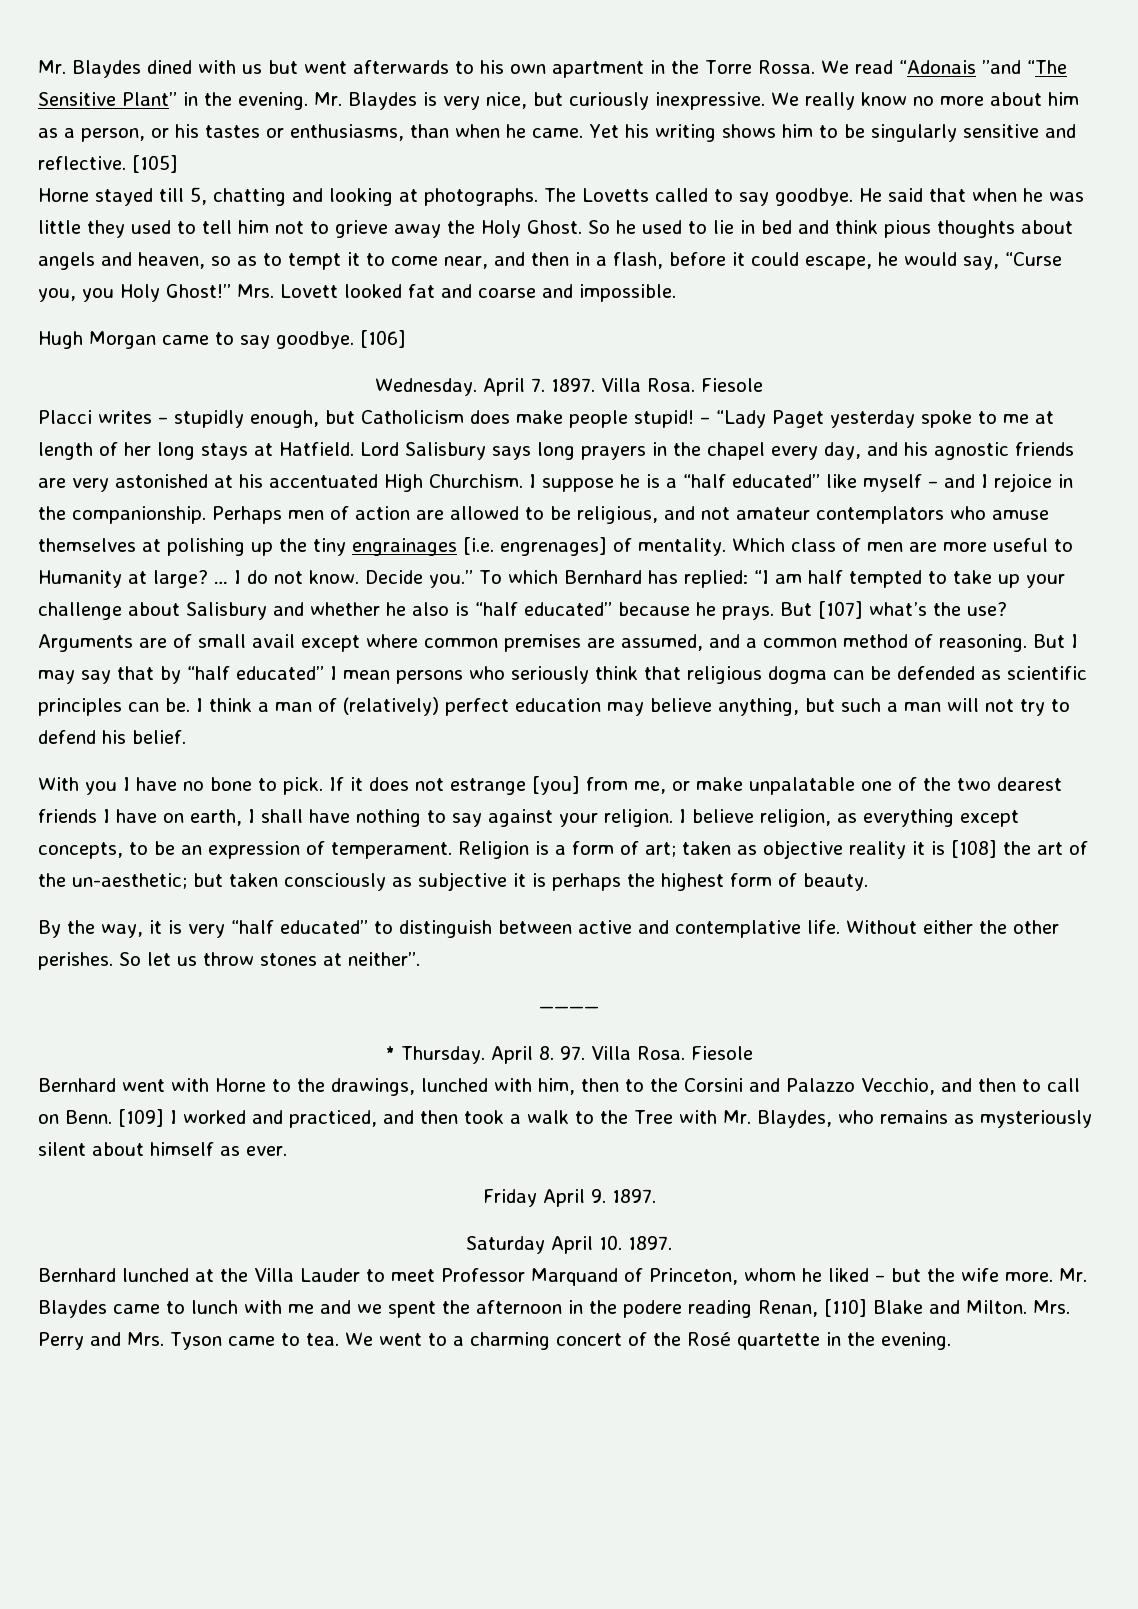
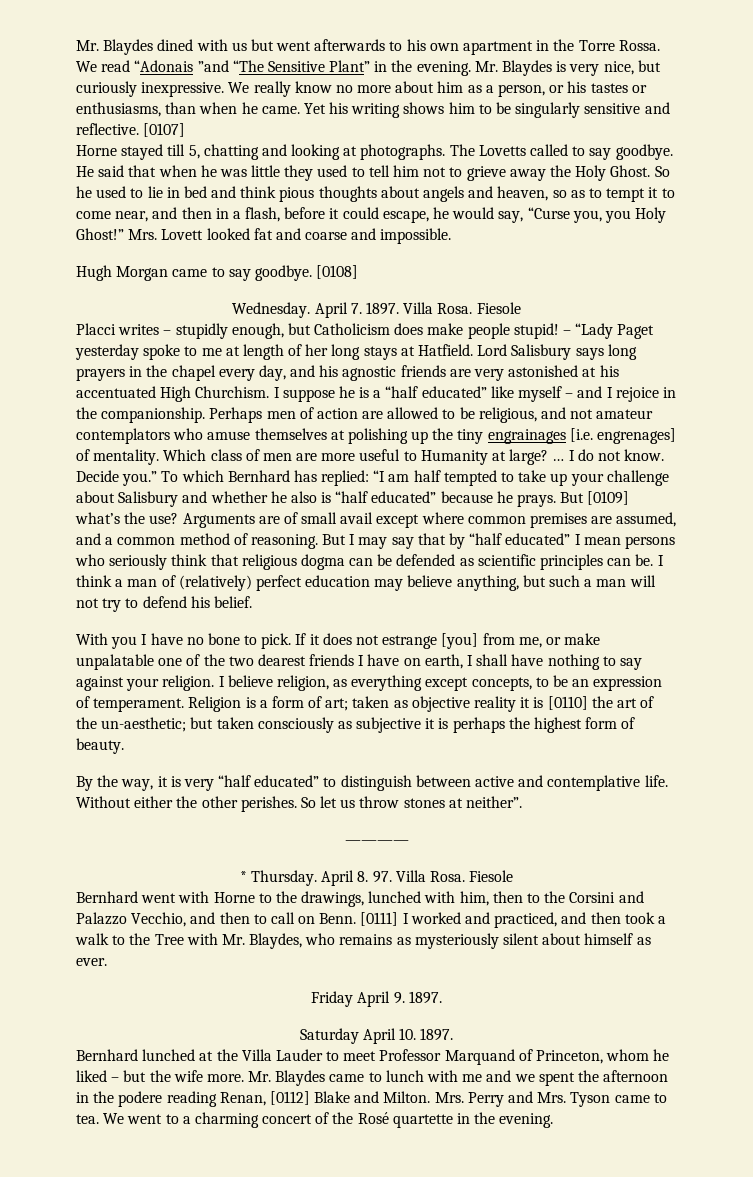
- [105]
+ [0107]
- [106]
+ [0108]
- But [107] what’s the use?
+ But [0109] what’s the use?
- Religion is a form of art; taken as objective reality it is [108] the art of the un-aesthetic; but taken consciously as subjective it is perhaps the highest form of beauty.
+ Religion is a form of art; taken as objective reality it is [0110] the art of the un-aesthetic; but taken consciously as subjective it is perhaps the highest form of beauty.
- [109] I worked and practiced, and then took a walk to the Tree with Mr. Blaydes, who remains as mysteriously silent about himself as ever.
+ [0111] I worked and practiced, and then took a walk to the Tree with Mr. Blaydes, who remains as mysteriously silent about himself as ever.
- Mr. Blaydes came to lunch with me and we spent the afternoon in the podere reading Renan, [110] Blake and Milton.
+ Mr. Blaydes came to lunch with me and we spent the afternoon in the podere reading Renan, [0112] Blake and Milton.

